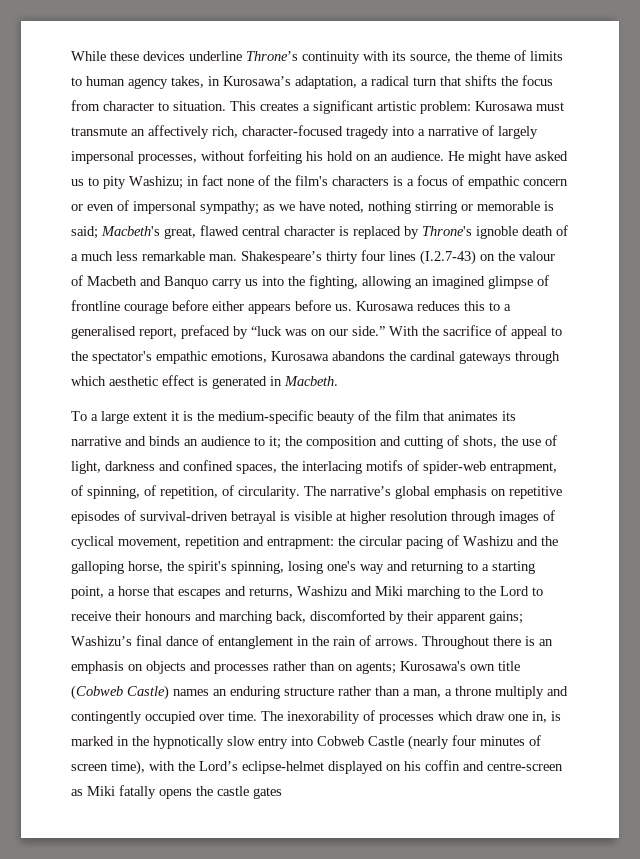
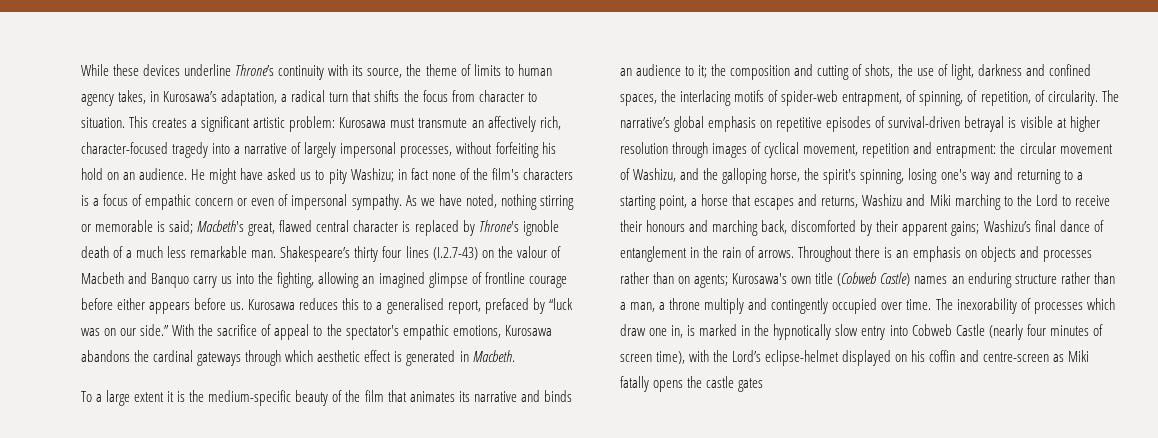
- He might have asked us to pity Washizu; in fact none of the film's characters is a focus of empathic concern or even of impersonal sympathy; as we have noted, nothing stirring or memorable is said; Macbeth's great, flawed central character is replaced by Throne's ignoble death of a much less remarkable man.
+ He might have asked us to pity Washizu; in fact none of the film's characters is a focus of empathic concern or even of impersonal sympathy. As we have noted, nothing stirring or memorable is said; Macbeth's great, flawed central character is replaced by Throne's ignoble death of a much less remarkable man.
- the circular pacing of Washizu and the galloping horse, the spirit's spinning, losing one's way and returning to a starting point, a horse that escapes and returns, Washizu and Miki marching to the Lord to receive their honours and marching back, discomforted by their apparent gains;
+ the circular movement of Washizu, and the galloping horse, the spirit's spinning, losing one's way and returning to a starting point, a horse that escapes and returns, Washizu and Miki marching to the Lord to receive their honours and marching back, discomforted by their apparent gains;

